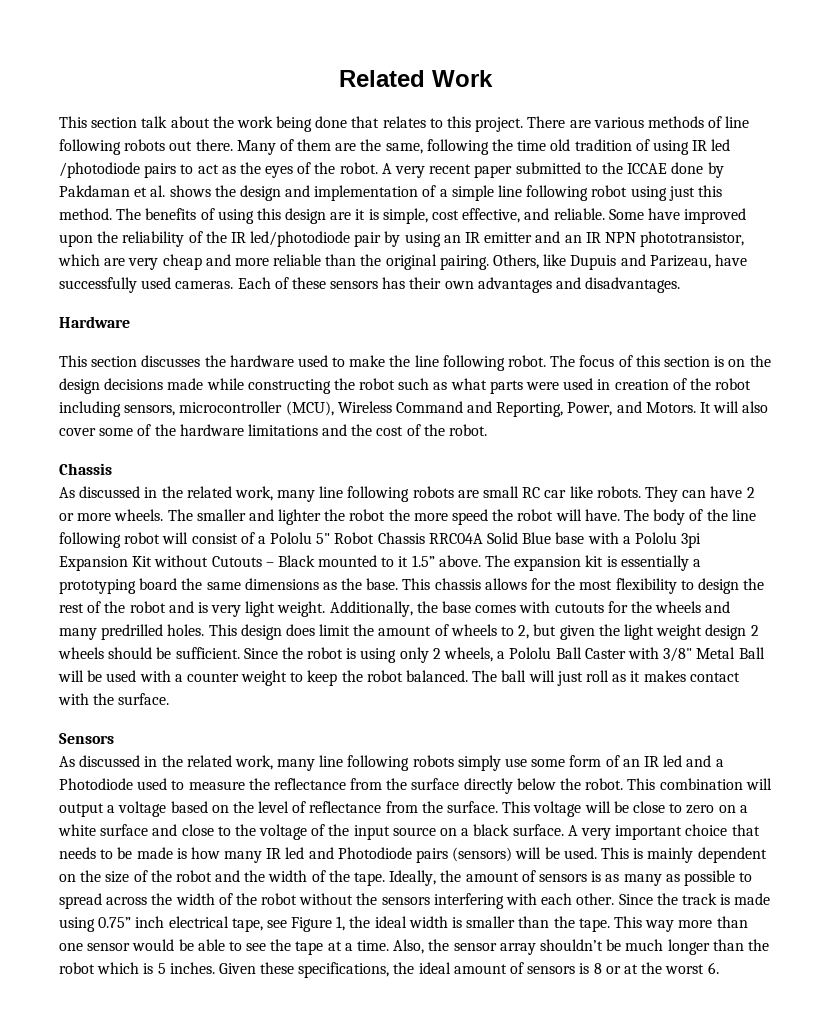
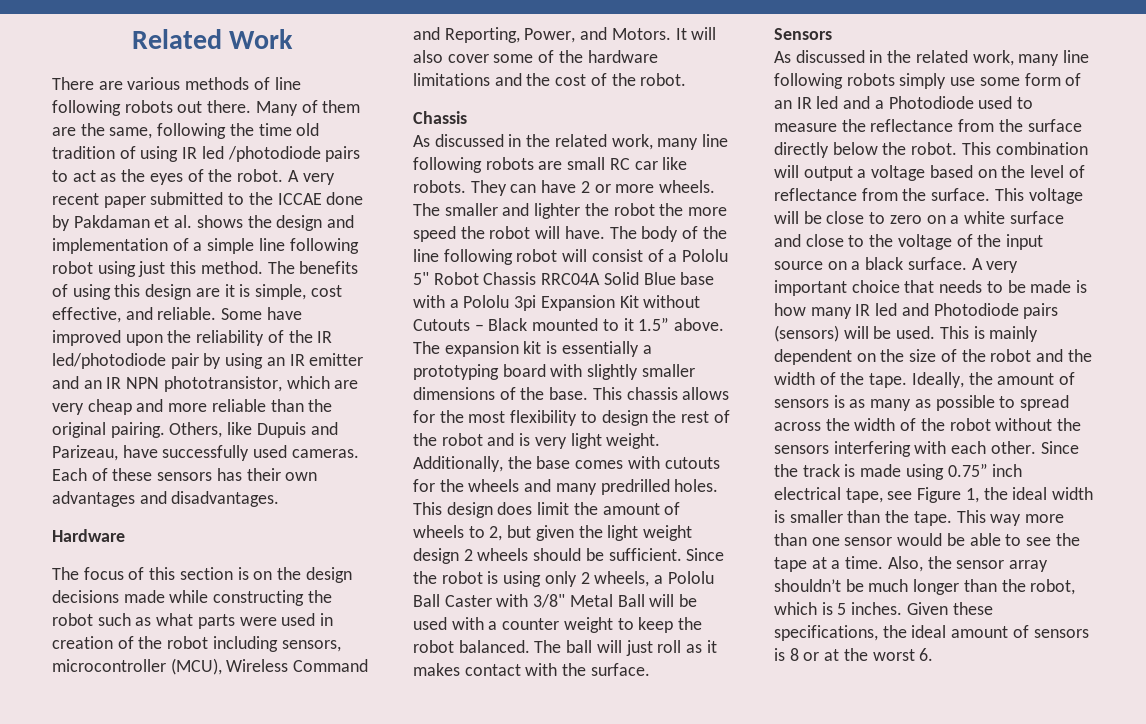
- This section talk about the work being done that relates to this project.
- This section discusses the hardware used to make the line following robot.
- The expansion kit is essentially a prototyping board the same dimensions as the base.
+ The expansion kit is essentially a prototyping board with slightly smaller dimensions of the base.
- Also, the sensor array shouldn’t be much longer than the robot which is 5 inches.
+ Also, the sensor array shouldn’t be much longer than the robot, which is 5 inches.

